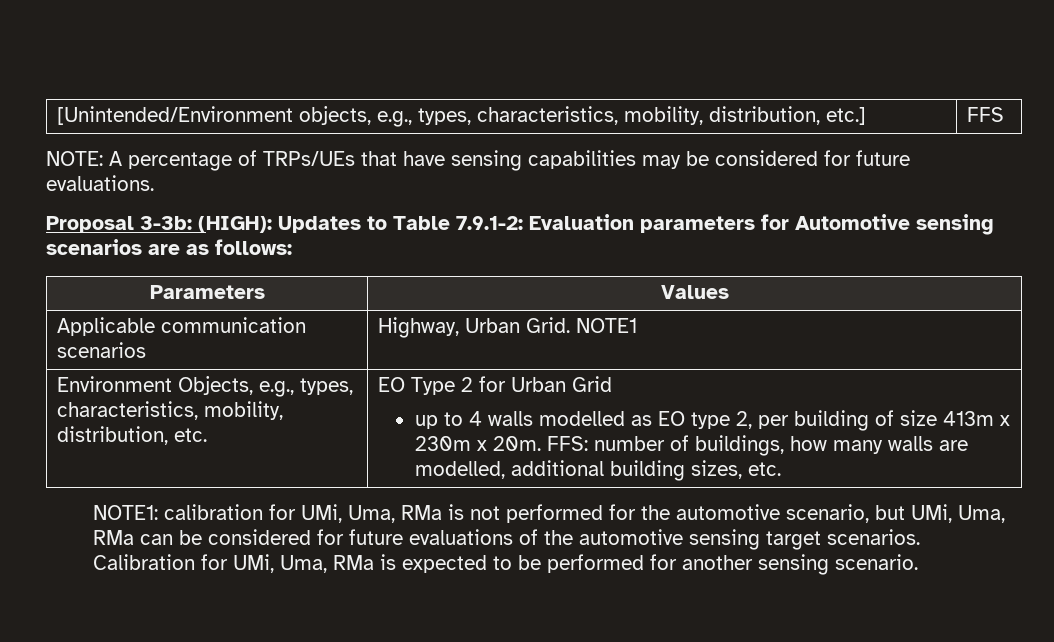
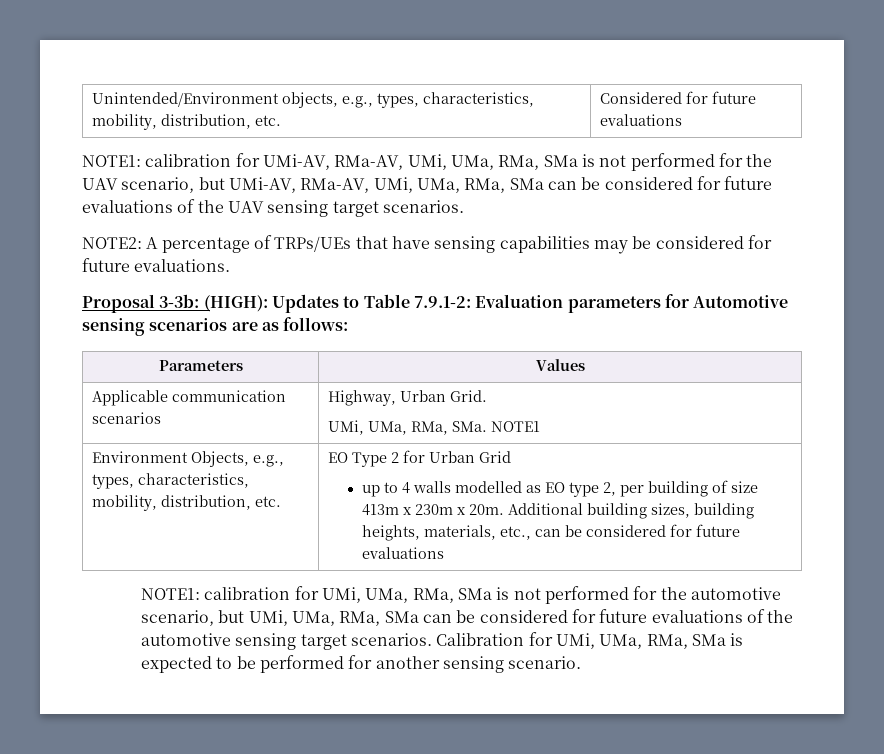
- [Unintended/Environment objects, e.g., types, characteristics, mobility, distribution, etc.] | FFS
- NOTE: A percentage of TRPs/UEs that have sensing capabilities may be considered for future evaluations.
+ Unintended/Environment objects, e.g., types, characteristics, mobility, distribution, etc. | Considered for future evaluations
+ NOTE1: calibration for UMi-AV, RMa-AV, UMi, UMa, RMa, SMa is not performed for the UAV scenario, but UMi-AV, RMa-AV, UMi, UMa, RMa, SMa can be considered for future evaluations of the UAV sensing target scenarios.
+ NOTE2: A percentage of TRPs/UEs that have sensing capabilities may be considered for future evaluations.
- Applicable communication scenarios | Highway, Urban Grid. NOTE1
+ Applicable communication scenarios | Highway, Urban Grid.
+ UMi, UMa, RMa, SMa. NOTE1
- FFS: number of buildings, how many walls are modelled, additional building sizes, etc.
+ Additional building sizes, building heights, materials, etc., can be considered for future evaluations
- NOTE1: calibration for UMi, Uma, RMa is not performed for the automotive scenario, but UMi, Uma, RMa can be considered for future evaluations of the automotive sensing target scenarios.
+ NOTE1: calibration for UMi, UMa, RMa, SMa is not performed for the automotive scenario, but UMi, UMa, RMa, SMa can be considered for future evaluations of the automotive sensing target scenarios.
- Calibration for UMi, Uma, RMa is expected to be performed for another sensing scenario.
+ Calibration for UMi, UMa, RMa, SMa is expected to be performed for another sensing scenario.

